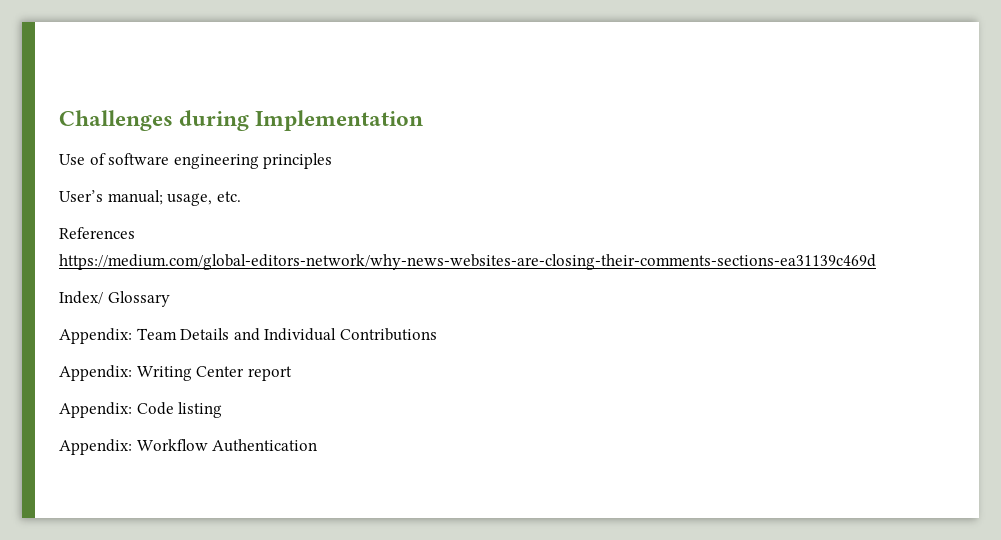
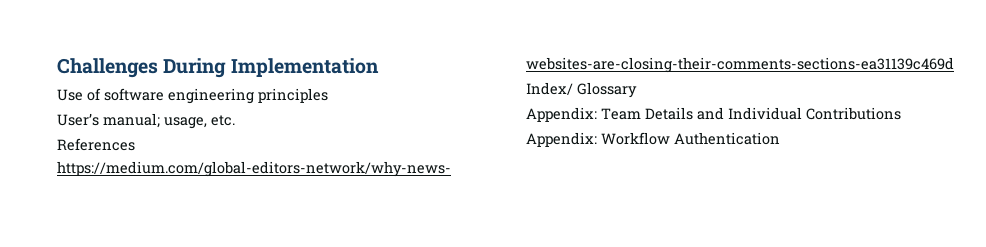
- Challenges during Implementation
+ Challenges During Implementation
- Appendix: Writing Center report
- Appendix: Code listing

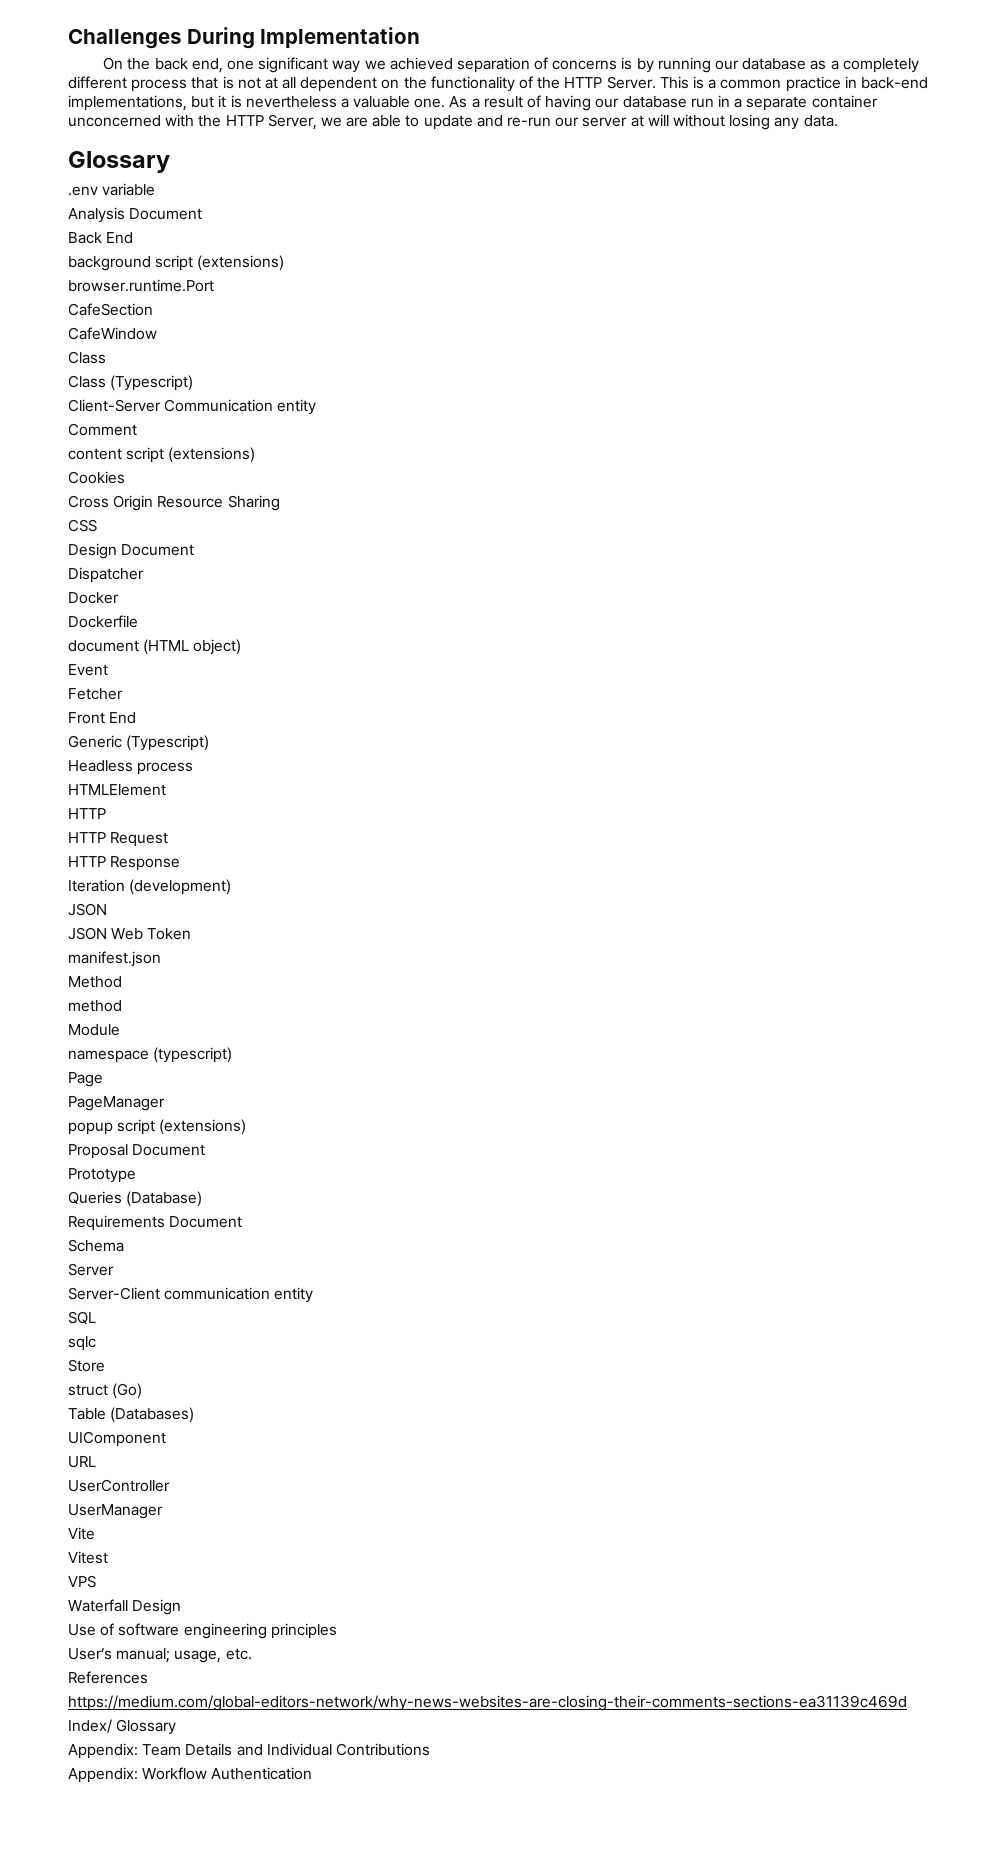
+ On the back end, one significant way we achieved separation of concerns is by running our database as a completely different process that is not at all dependent on the functionality of the HTTP Server. This is a common practice in back-end implementations, but it is nevertheless a valuable one. As a result of having our database run in a separate container unconcerned with the HTTP Server, we are able to update and re-run our server at will without losing any data.
+ Glossary
+ .env variable
+ Analysis Document
+ Back End
+ background script (extensions)
+ browser.runtime.Port
+ CafeSection
+ CafeWindow
+ Class
+ Class (Typescript)
+ Client-Server Communication entity
+ Comment
+ content script (extensions)
+ Cookies
+ Cross Origin Resource Sharing
+ CSS
+ Design Document
+ Dispatcher
+ Docker
+ Dockerfile
+ document (HTML object)
+ Event
+ Fetcher
+ Front End
+ Generic (Typescript)
+ Headless process
+ HTMLElement
+ HTTP
+ HTTP Request
+ HTTP Response
+ Iteration (development)
+ JSON
+ JSON Web Token
+ manifest.json
+ Method
+ method
+ Module
+ namespace (typescript)
+ Page
+ PageManager
+ popup script (extensions)
+ Proposal Document
+ Prototype
+ Queries (Database)
+ Requirements Document
+ Schema
+ Server
+ Server-Client communication entity
+ SQL
+ sqlc
+ Store
+ struct (Go)
+ Table (Databases)
+ UIComponent
+ URL
+ UserController
+ UserManager
+ Vite
+ Vitest
+ VPS
+ Waterfall Design

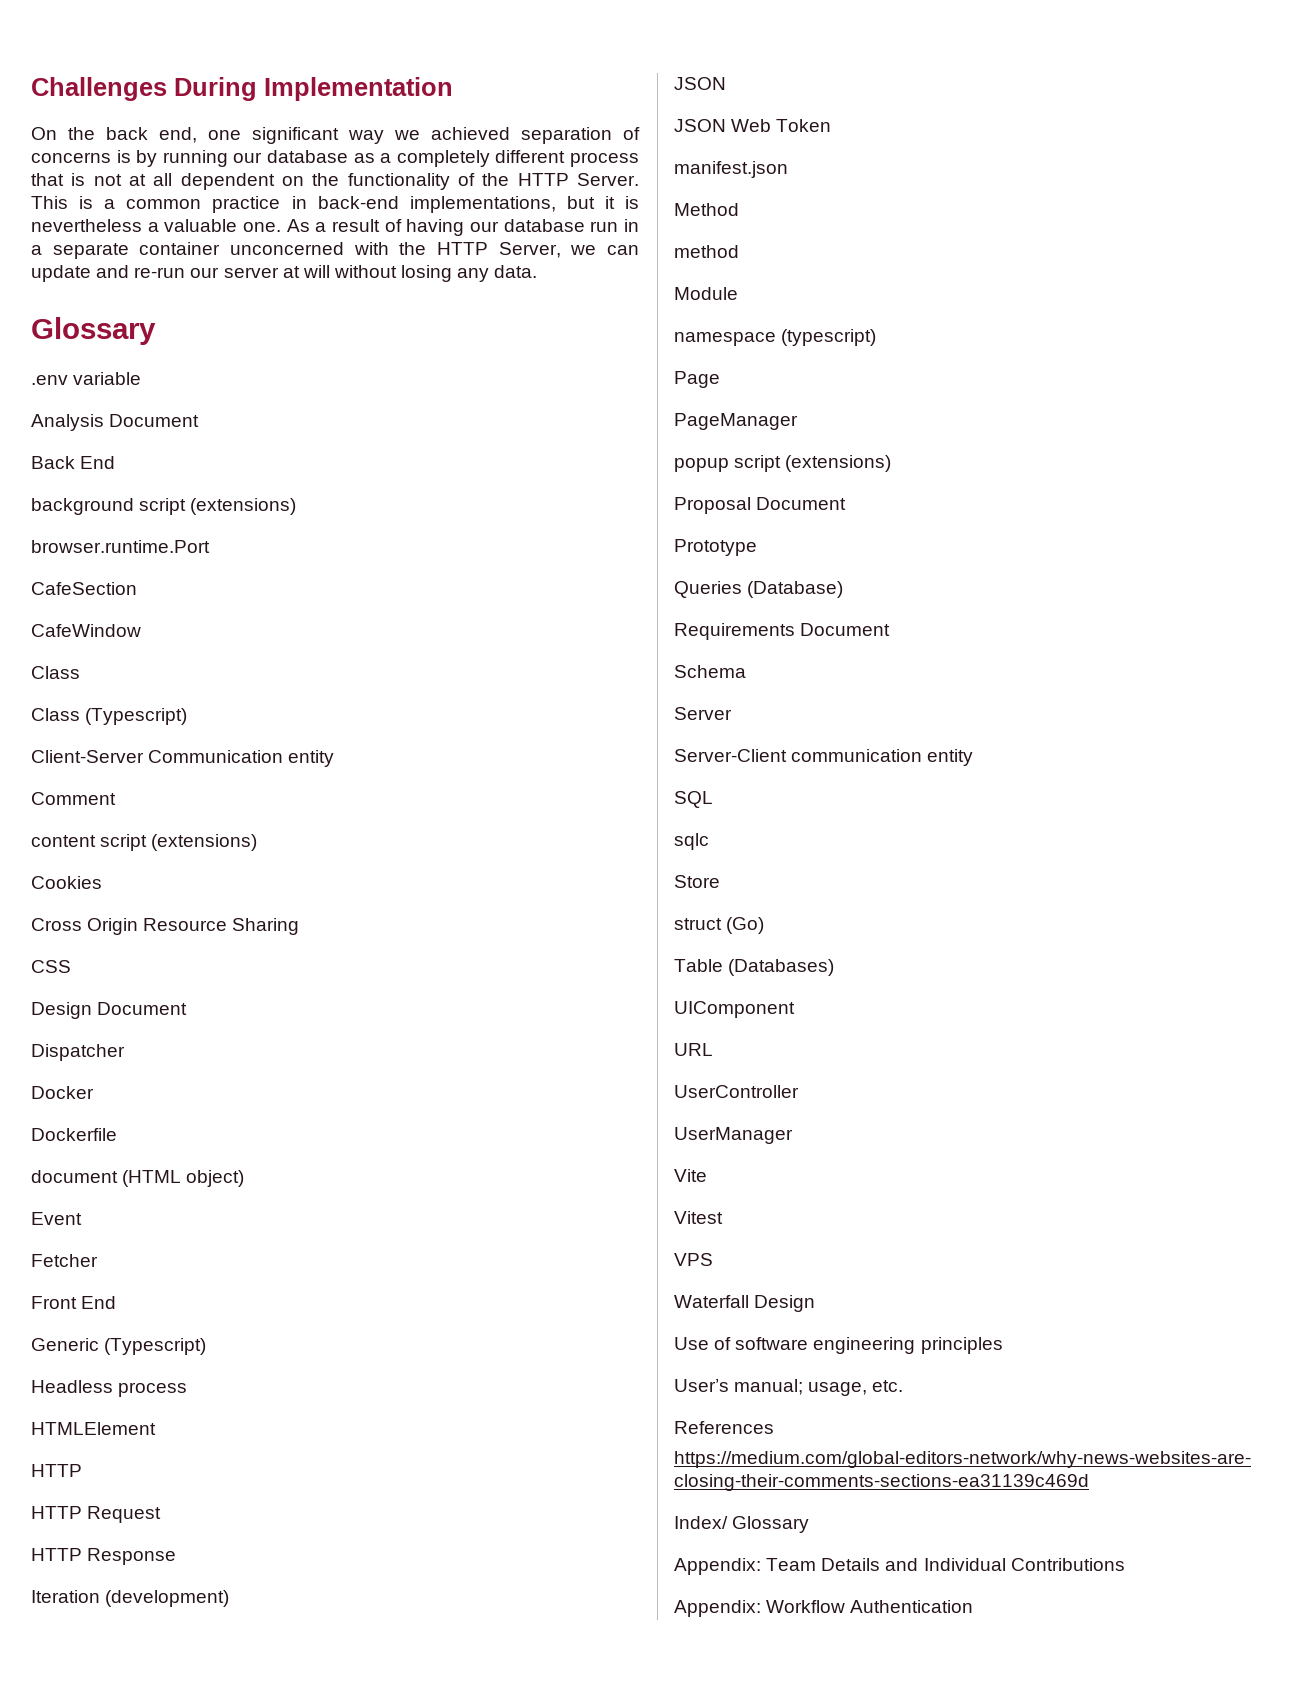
- As a result of having our database run in a separate container unconcerned with the HTTP Server, we are able to update and re-run our server at will without losing any data.
+ As a result of having our database run in a separate container unconcerned with the HTTP Server, we can update and re-run our server at will without losing any data.

